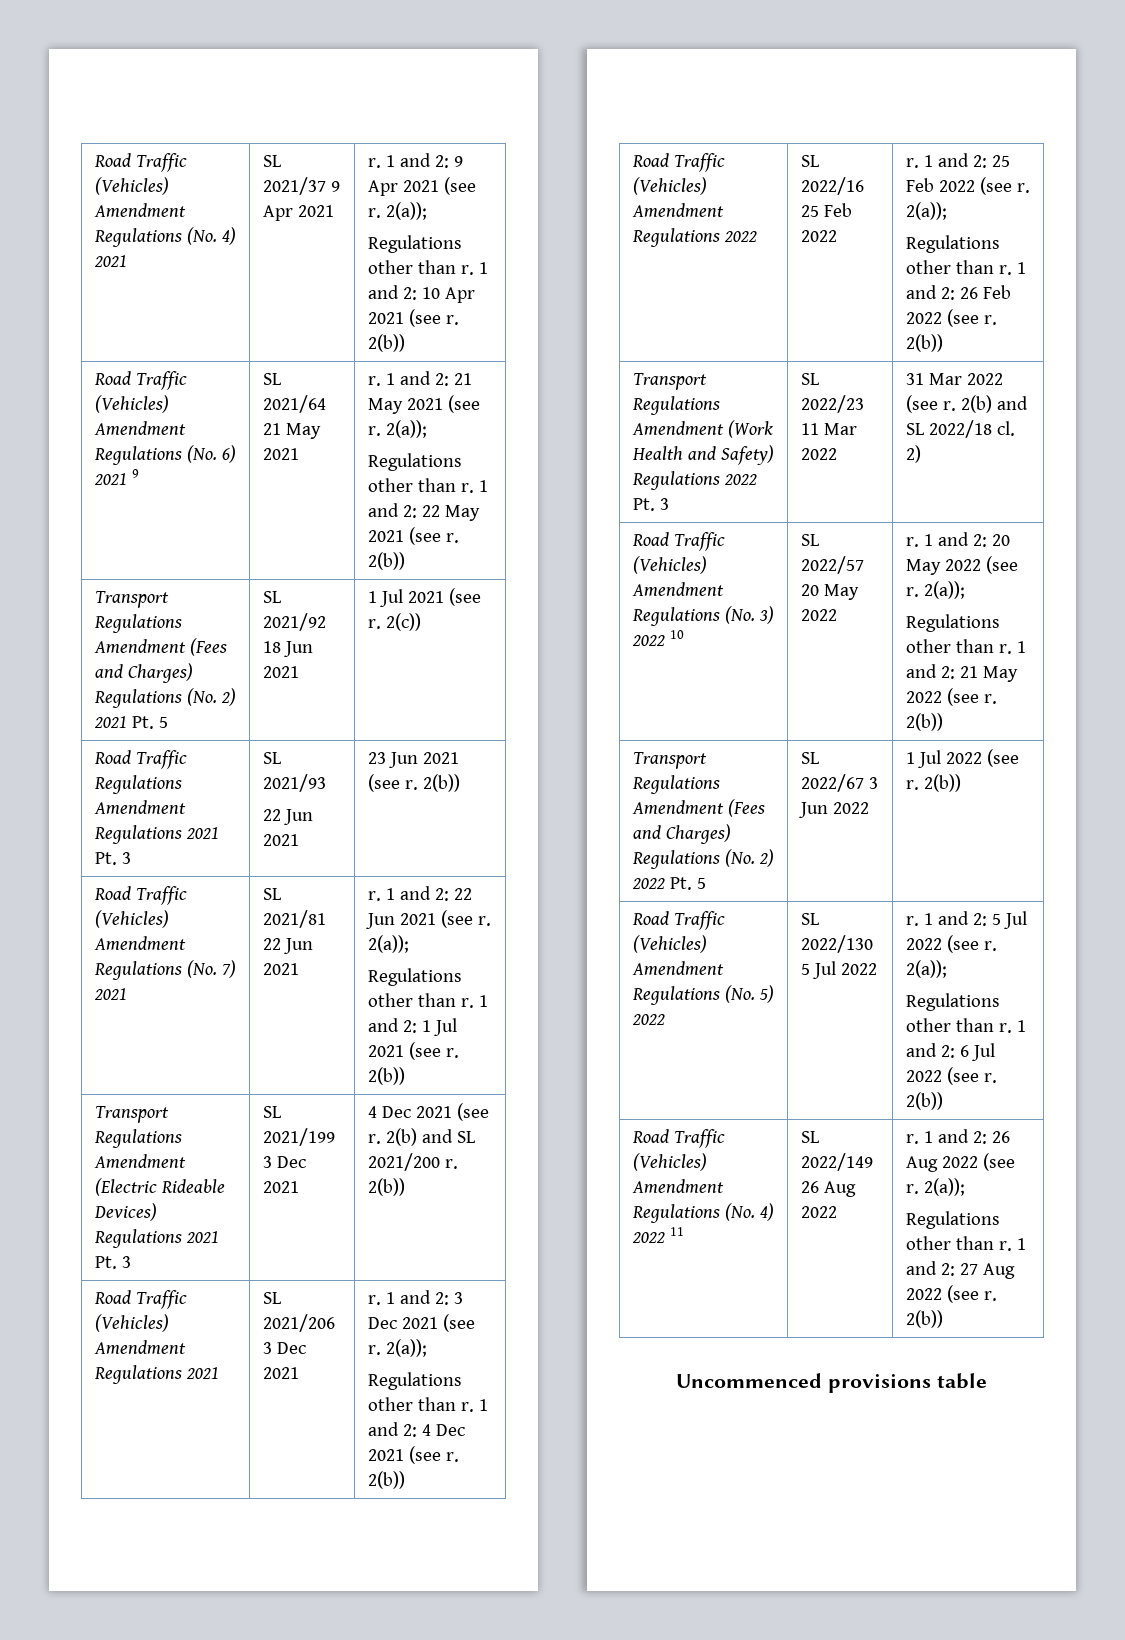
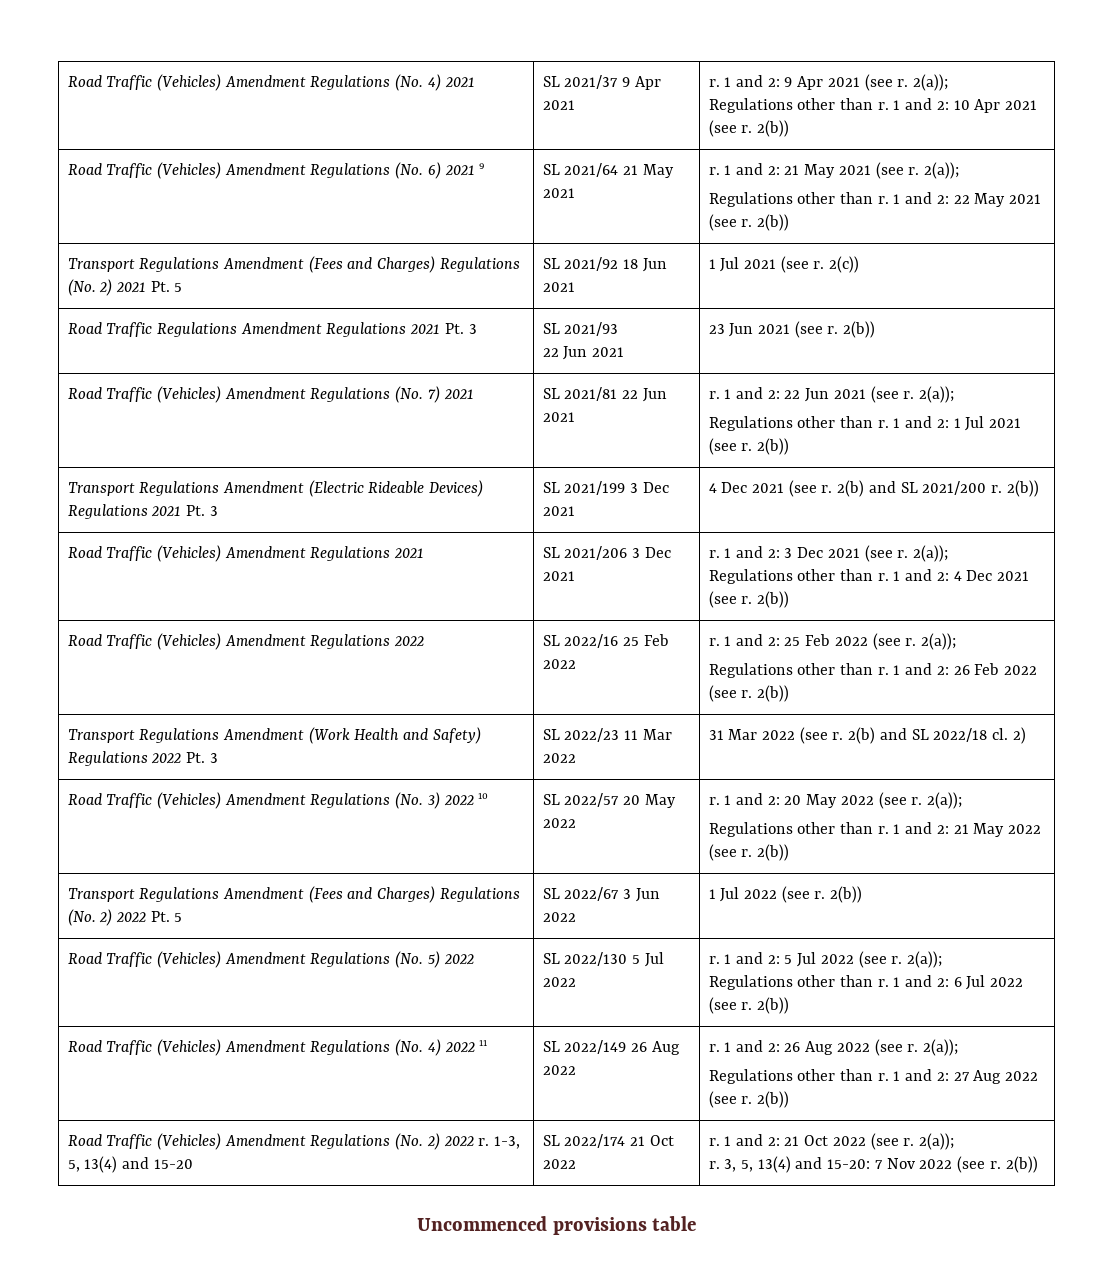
+ Road Traffic (Vehicles) Amendment Regulations (No. 2) 2022 r. 1-3, 5, 13(4) and 15-20 | SL 2022/174 21 Oct 2022 | r. 1 and 2: 21 Oct 2022 (see r. 2(a));
+ r. 3, 5, 13(4) and 15-20: 7 Nov 2022 (see r. 2(b))

